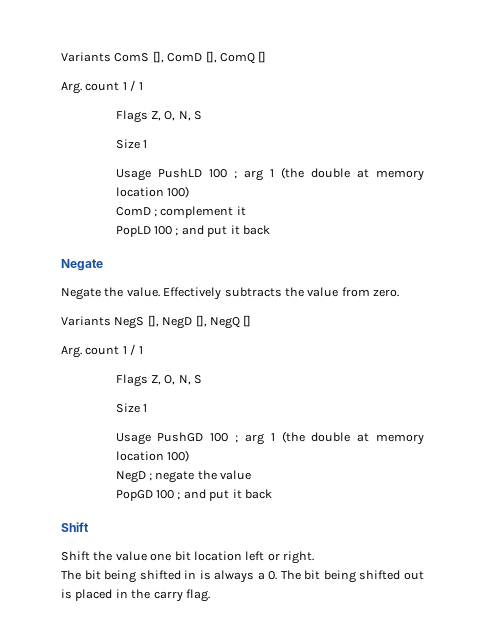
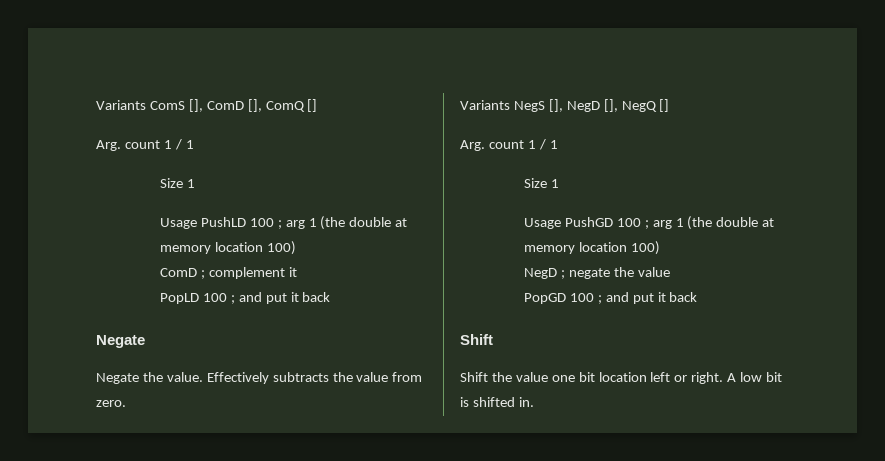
  Variants ComS [], ComD [], ComQ []
  Arg. count 1 / 1
- Flags Z, O, N, S
  Variants NegS [], NegD [], NegQ []
  Arg. count 1 / 1
- Flags Z, O, N, S
- Shift the value one bit location left or right.
- The bit being shifted in is always a 0. The bit being shifted out is placed in the carry flag.
+ Shift the value one bit location left or right. A low bit is shifted in.

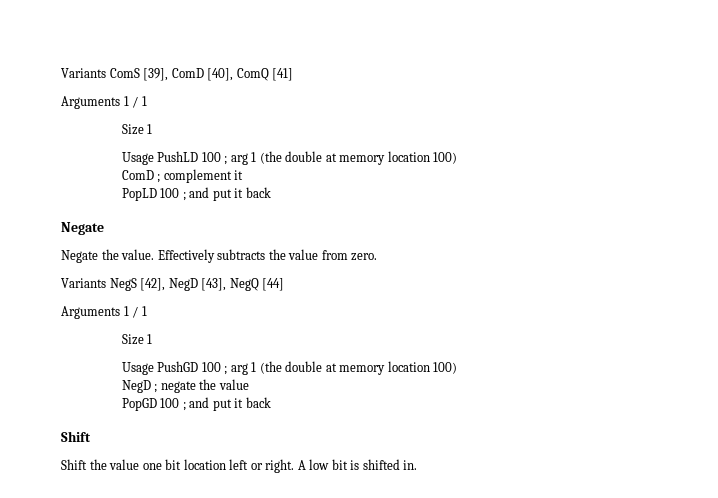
- Variants ComS [], ComD [], ComQ []
- Arg. count 1 / 1
+ Variants ComS [39], ComD [40], ComQ [41]
+ Arguments 1 / 1
- Variants NegS [], NegD [], NegQ []
- Arg. count 1 / 1
+ Variants NegS [42], NegD [43], NegQ [44]
+ Arguments 1 / 1

